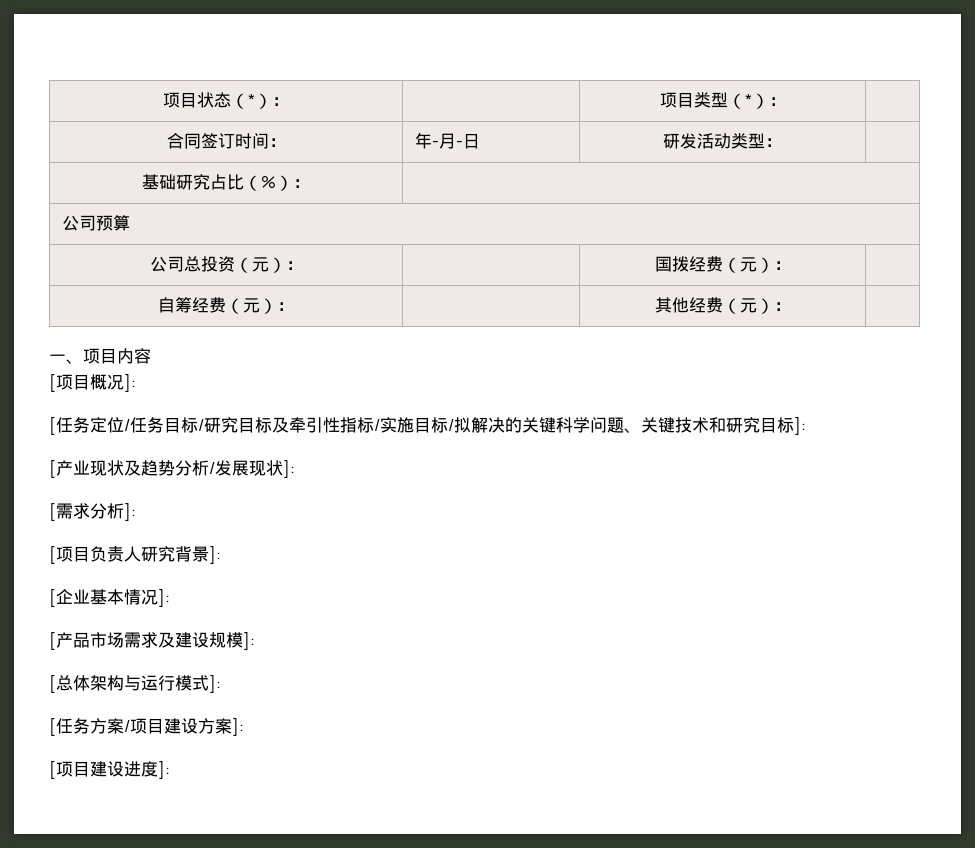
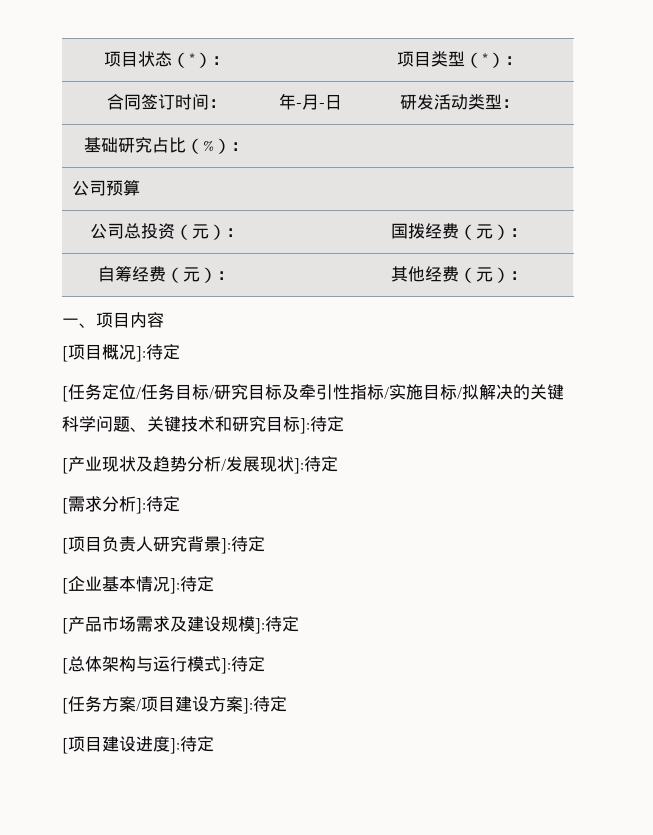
- [项目概况]:
+ [项目概况]:待定
- [任务定位/任务目标/研究目标及牵引性指标/实施目标/拟解决的关键科学问题、关键技术和研究目标]:
+ [任务定位/任务目标/研究目标及牵引性指标/实施目标/拟解决的关键科学问题、关键技术和研究目标]:待定
- [产业现状及趋势分析/发展现状]:
+ [产业现状及趋势分析/发展现状]:待定
- [需求分析]:
+ [需求分析]:待定
- [项目负责人研究背景]:
+ [项目负责人研究背景]:待定
- [企业基本情况]:
+ [企业基本情况]:待定
- [产品市场需求及建设规模]:
+ [产品市场需求及建设规模]:待定
- [总体架构与运行模式]:
+ [总体架构与运行模式]:待定
- [任务方案/项目建设方案]:
+ [任务方案/项目建设方案]:待定
- [项目建设进度]:
+ [项目建设进度]:待定

